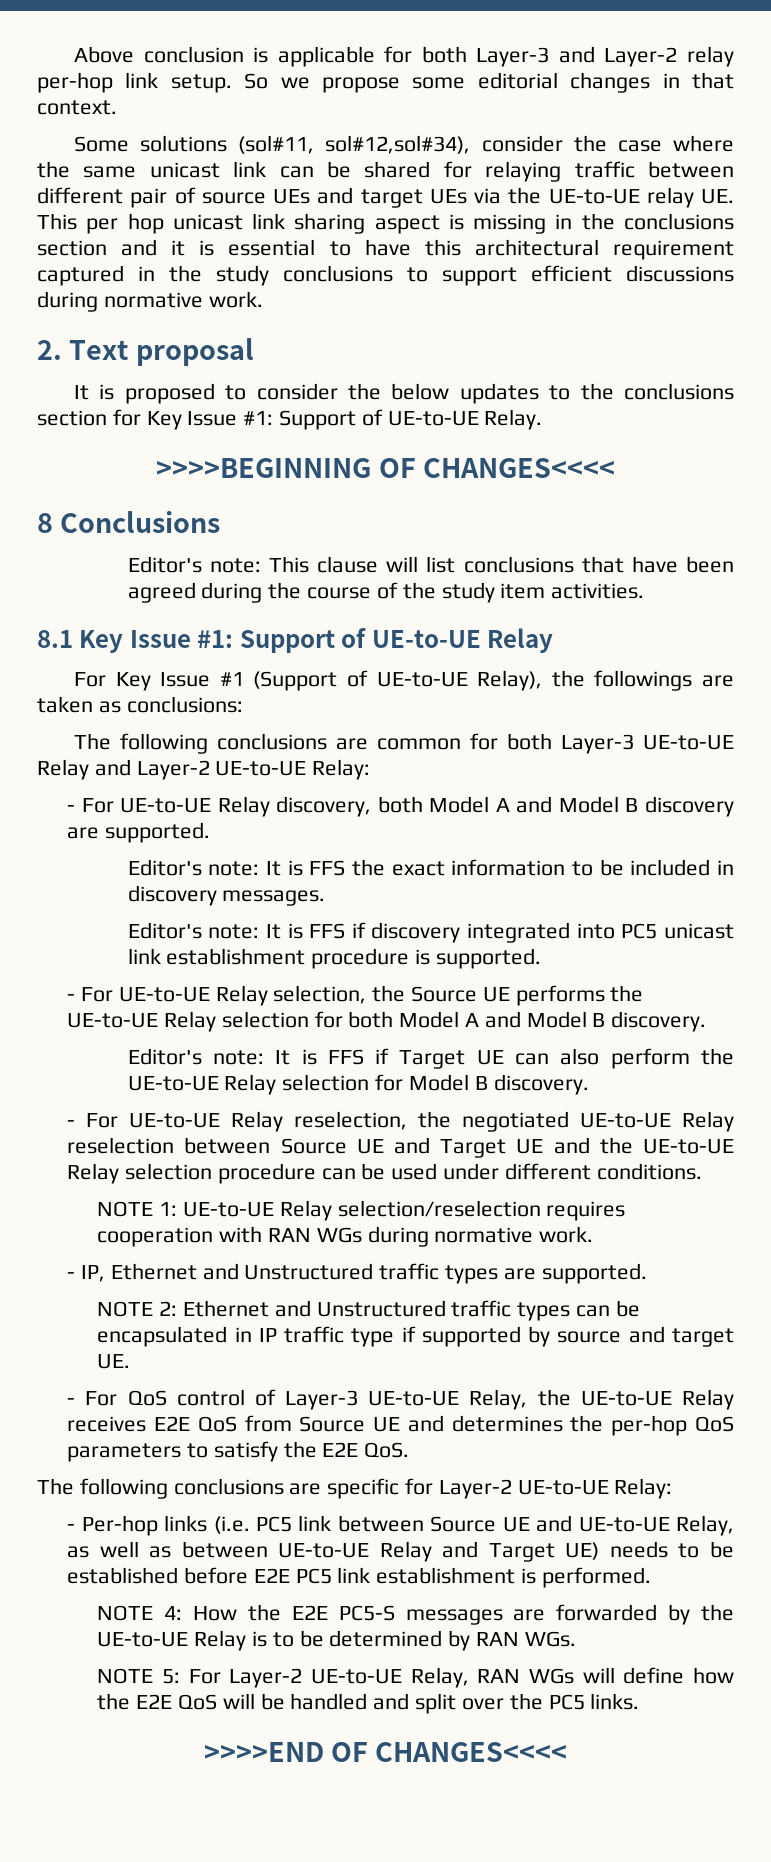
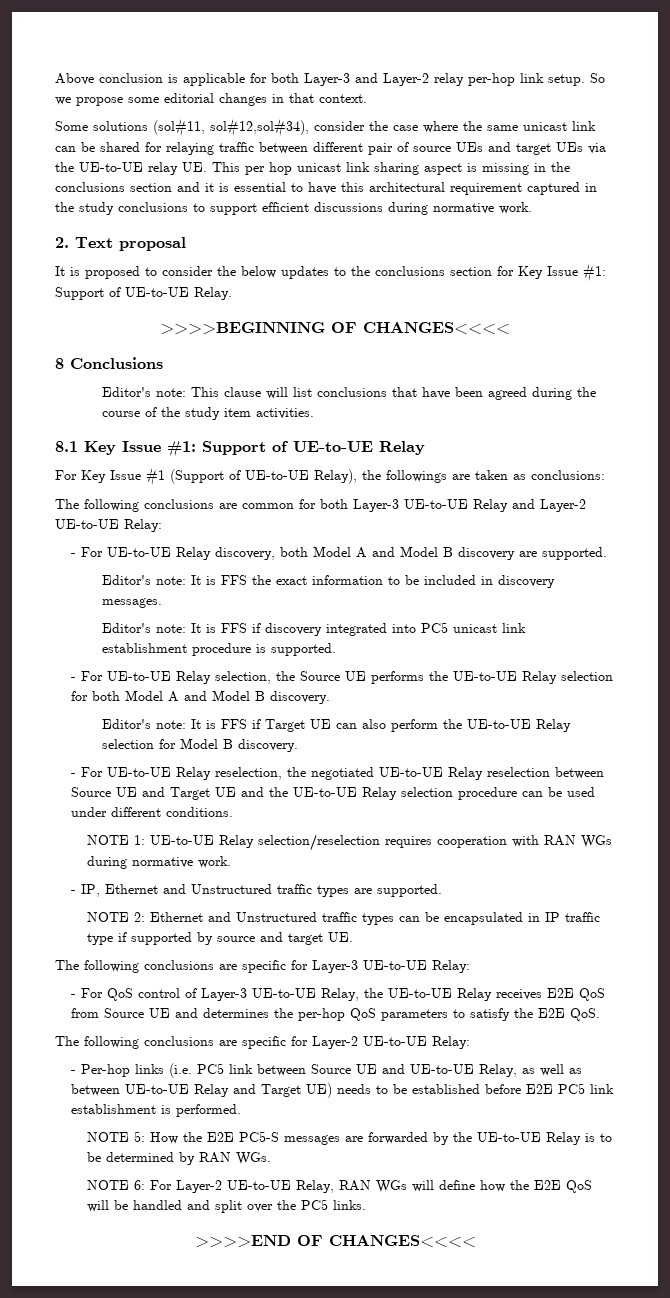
+ The following conclusions are specific for Layer-3 UE-to-UE Relay:
- NOTE 4: How the E2E PC5-S messages are forwarded by the UE-to-UE Relay is to be determined by RAN WGs.
+ NOTE 5: How the E2E PC5-S messages are forwarded by the UE-to-UE Relay is to be determined by RAN WGs.
- NOTE 5: For Layer-2 UE-to-UE Relay, RAN WGs will define how the E2E QoS will be handled and split over the PC5 links.
+ NOTE 6: For Layer-2 UE-to-UE Relay, RAN WGs will define how the E2E QoS will be handled and split over the PC5 links.

